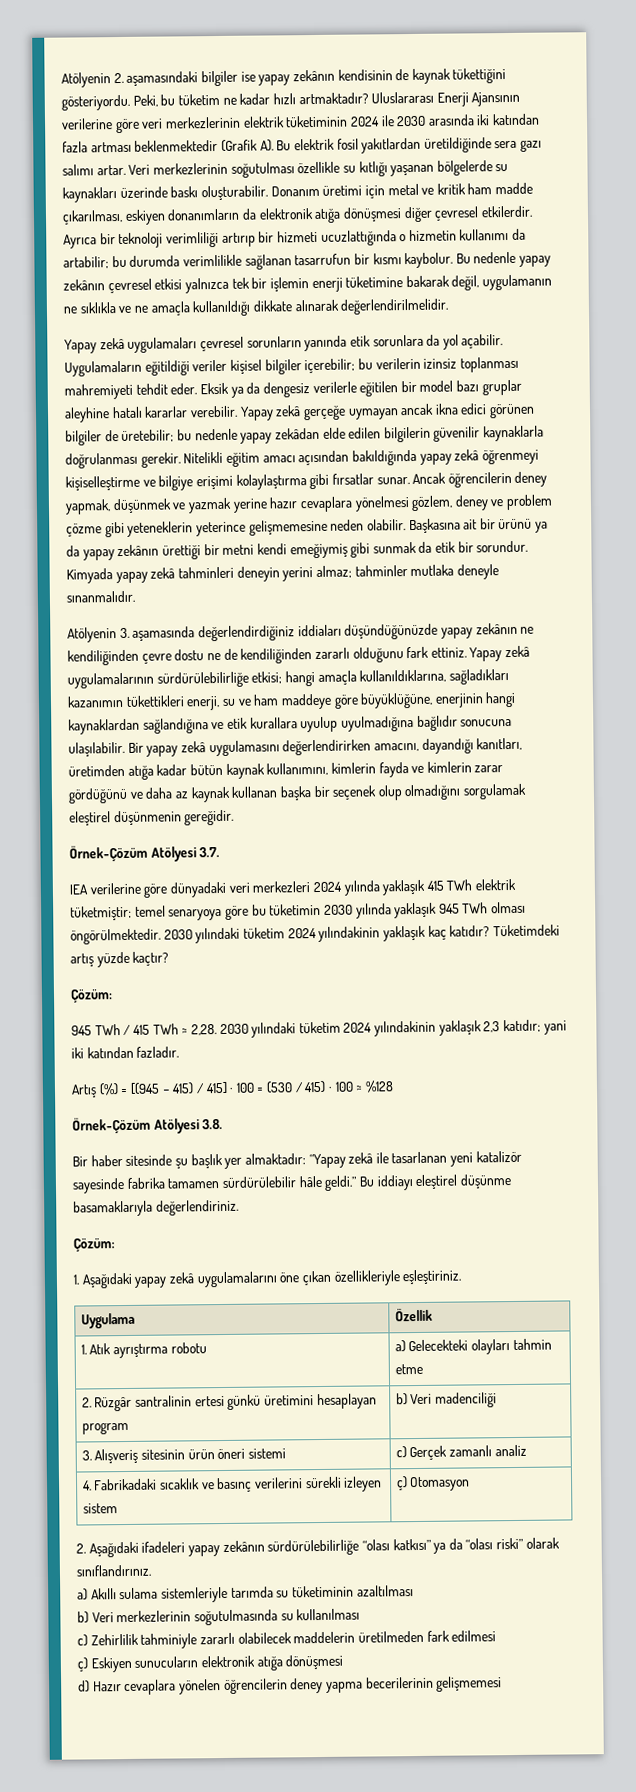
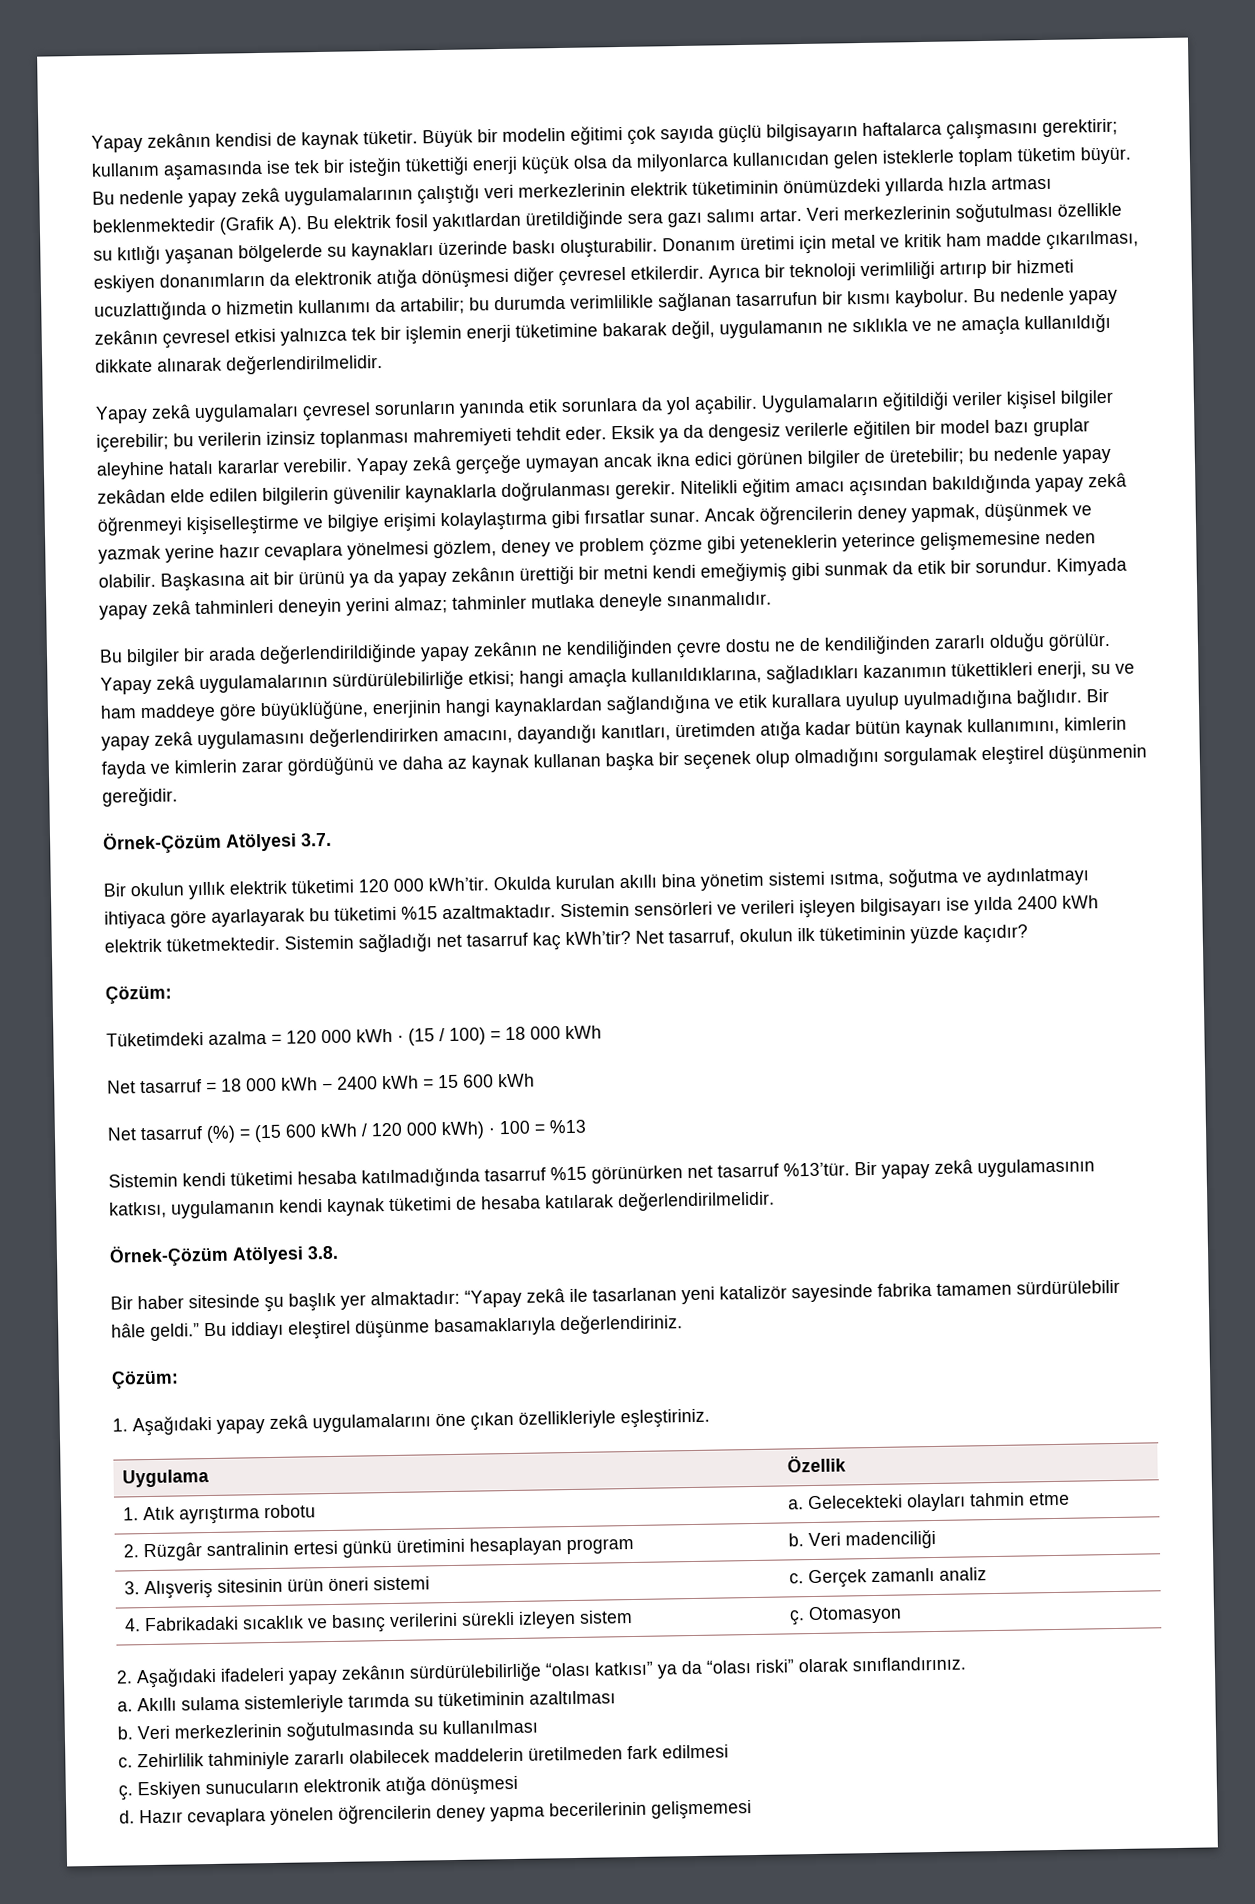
- Atölyenin 2. aşamasındaki bilgiler ise yapay zekânın kendisinin de kaynak tükettiğini gösteriyordu. Peki, bu tüketim ne kadar hızlı artmaktadır? Uluslararası Enerji Ajansının verilerine göre veri merkezlerinin elektrik tüketiminin 2024 ile 2030 arasında iki katından fazla artması beklenmektedir (Grafik A). Bu elektrik fosil yakıtlardan üretildiğinde sera gazı salımı artar.
+ Yapay zekânın kendisi de kaynak tüketir. Büyük bir modelin eğitimi çok sayıda güçlü bilgisayarın haftalarca çalışmasını gerektirir; kullanım aşamasında ise tek bir isteğin tükettiği enerji küçük olsa da milyonlarca kullanıcıdan gelen isteklerle toplam tüketim büyür. Bu nedenle yapay zekâ uygulamalarının çalıştığı veri merkezlerinin elektrik tüketiminin önümüzdeki yıllarda hızla artması beklenmektedir (Grafik A). Bu elektrik fosil yakıtlardan üretildiğinde sera gazı salımı artar.
- Atölyenin 3. aşamasında değerlendirdiğiniz iddiaları düşündüğünüzde yapay zekânın ne kendiliğinden çevre dostu ne de kendiliğinden zararlı olduğunu fark ettiniz.
+ Bu bilgiler bir arada değerlendirildiğinde yapay zekânın ne kendiliğinden çevre dostu ne de kendiliğinden zararlı olduğu görülür.
- Yapay zekâ uygulamalarının sürdürülebilirliğe etkisi; hangi amaçla kullanıldıklarına, sağladıkları kazanımın tükettikleri enerji, su ve ham maddeye göre büyüklüğüne, enerjinin hangi kaynaklardan sağlandığına ve etik kurallara uyulup uyulmadığına bağlıdır sonucuna ulaşılabilir.
+ Yapay zekâ uygulamalarının sürdürülebilirliğe etkisi; hangi amaçla kullanıldıklarına, sağladıkları kazanımın tükettikleri enerji, su ve ham maddeye göre büyüklüğüne, enerjinin hangi kaynaklardan sağlandığına ve etik kurallara uyulup uyulmadığına bağlıdır.
- IEA verilerine göre dünyadaki veri merkezleri 2024 yılında yaklaşık 415 TWh elektrik tüketmiştir; temel senaryoya göre bu tüketimin 2030 yılında yaklaşık 945 TWh olması öngörülmektedir. 2030 yılındaki tüketim 2024 yılındakinin yaklaşık kaç katıdır? Tüketimdeki artış yüzde kaçtır?
+ Bir okulun yıllık elektrik tüketimi 120 000 kWh’tir. Okulda kurulan akıllı bina yönetim sistemi ısıtma, soğutma ve aydınlatmayı ihtiyaca göre ayarlayarak bu tüketimi %15 azaltmaktadır. Sistemin sensörleri ve verileri işleyen bilgisayarı ise yılda 2400 kWh elektrik tüketmektedir. Sistemin sağladığı net tasarruf kaç kWh’tir? Net tasarruf, okulun ilk tüketiminin yüzde kaçıdır?
  Çözüm:
- 945 TWh / 415 TWh ≈ 2,28. 2030 yılındaki tüketim 2024 yılındakinin yaklaşık 2,3 katıdır; yani iki katından fazladır.
- Artış (%) = [(945 − 415) / 415] · 100 = (530 / 415) · 100 ≈ %128
+ Tüketimdeki azalma = 120 000 kWh · (15 / 100) = 18 000 kWh
+ Net tasarruf = 18 000 kWh − 2400 kWh = 15 600 kWh
+ Net tasarruf (%) = (15 600 kWh / 120 000 kWh) · 100 = %13
+ Sistemin kendi tüketimi hesaba katılmadığında tasarruf %15 görünürken net tasarruf %13’tür. Bir yapay zekâ uygulamasının katkısı, uygulamanın kendi kaynak tüketimi de hesaba katılarak değerlendirilmelidir.
- 1. Atık ayrıştırma robotu | a) Gelecekteki olayları tahmin etme
+ 1. Atık ayrıştırma robotu | a. Gelecekteki olayları tahmin etme
- 2. Rüzgâr santralinin ertesi günkü üretimini hesaplayan program | b) Veri madenciliği
+ 2. Rüzgâr santralinin ertesi günkü üretimini hesaplayan program | b. Veri madenciliği
- 3. Alışveriş sitesinin ürün öneri sistemi | c) Gerçek zamanlı analiz
+ 3. Alışveriş sitesinin ürün öneri sistemi | c. Gerçek zamanlı analiz
- 4. Fabrikadaki sıcaklık ve basınç verilerini sürekli izleyen sistem | ç) Otomasyon
+ 4. Fabrikadaki sıcaklık ve basınç verilerini sürekli izleyen sistem | ç. Otomasyon
- a) Akıllı sulama sistemleriyle tarımda su tüketiminin azaltılması
+ a. Akıllı sulama sistemleriyle tarımda su tüketiminin azaltılması
- b) Veri merkezlerinin soğutulmasında su kullanılması
+ b. Veri merkezlerinin soğutulmasında su kullanılması
- c) Zehirlilik tahminiyle zararlı olabilecek maddelerin üretilmeden fark edilmesi
+ c. Zehirlilik tahminiyle zararlı olabilecek maddelerin üretilmeden fark edilmesi
- ç) Eskiyen sunucuların elektronik atığa dönüşmesi
+ ç. Eskiyen sunucuların elektronik atığa dönüşmesi
- d) Hazır cevaplara yönelen öğrencilerin deney yapma becerilerinin gelişmemesi
+ d. Hazır cevaplara yönelen öğrencilerin deney yapma becerilerinin gelişmemesi

